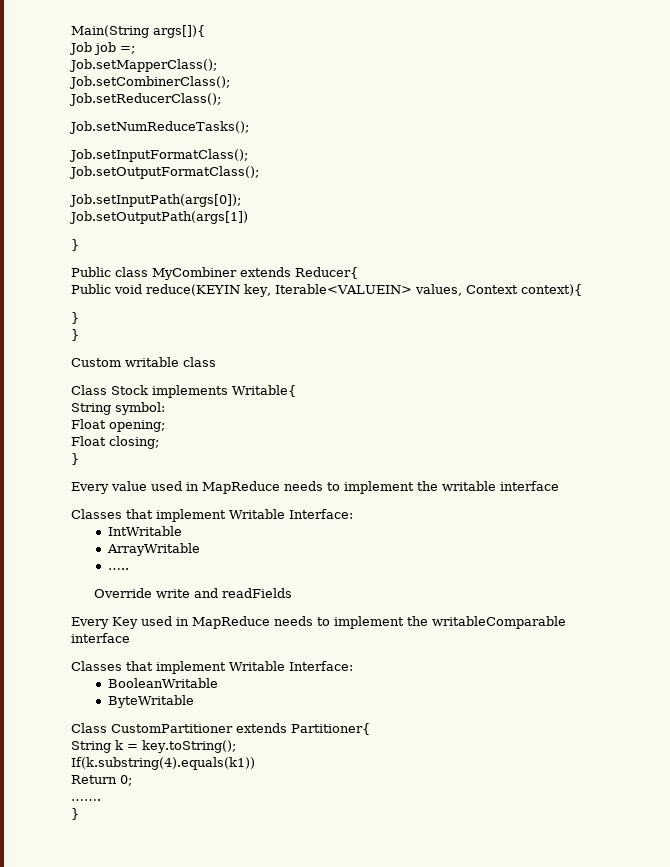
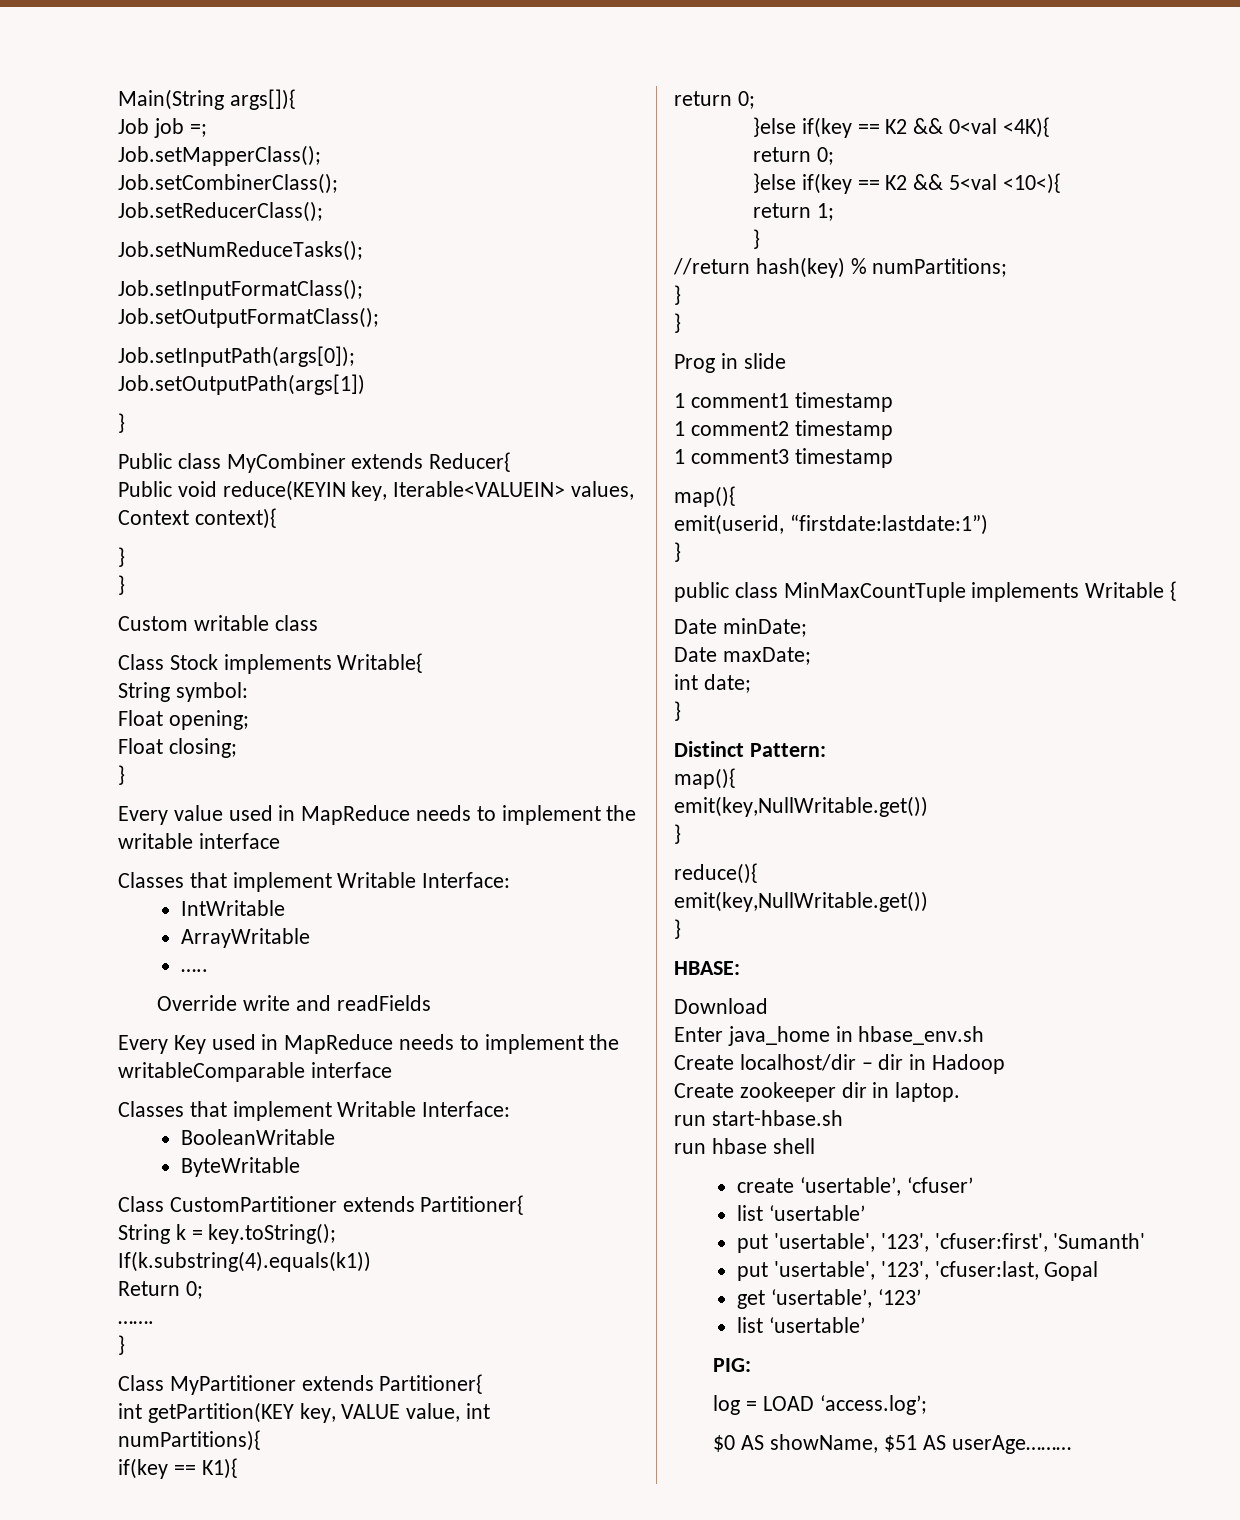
+ Class MyPartitioner extends Partitioner{
+ int getPartition(KEY key, VALUE value, int numPartitions){
+ if(key == K1){
+ return 0;
+ }else if(key == K2 && 0<val <4K){
+ return 0;
+ }else if(key == K2 && 5<val <10<){
+ return 1;
+ }
+ //return hash(key) % numPartitions;
+ }
+ }
+ Prog in slide
+ 1 comment1 timestamp
+ 1 comment2 timestamp
+ 1 comment3 timestamp
+ map(){
+ emit(userid, “firstdate:lastdate:1”)
+ }
+ public class MinMaxCountTuple implements Writable {
+ Date minDate;
+ Date maxDate;
+ int date;
+ }
+ Distinct Pattern:
+ map(){
+ emit(key,NullWritable.get())
+ }
+ reduce(){
+ emit(key,NullWritable.get())
+ }
+ HBASE:
+ Download
+ Enter java_home in hbase_env.sh
+ Create localhost/dir – dir in Hadoop
+ Create zookeeper dir in laptop.
+ run start-hbase.sh
+ run hbase shell
+ create ‘usertable’, ‘cfuser’
+ list ‘usertable’
+ put 'usertable', '123', 'cfuser:first', 'Sumanth'
+ put 'usertable', '123', 'cfuser:last, Gopal
+ get ‘usertable’, ‘123’
+ list ‘usertable’
+ PIG:
+ log = LOAD ‘access.log’;
+ $0 AS showName, $51 AS userAge………

